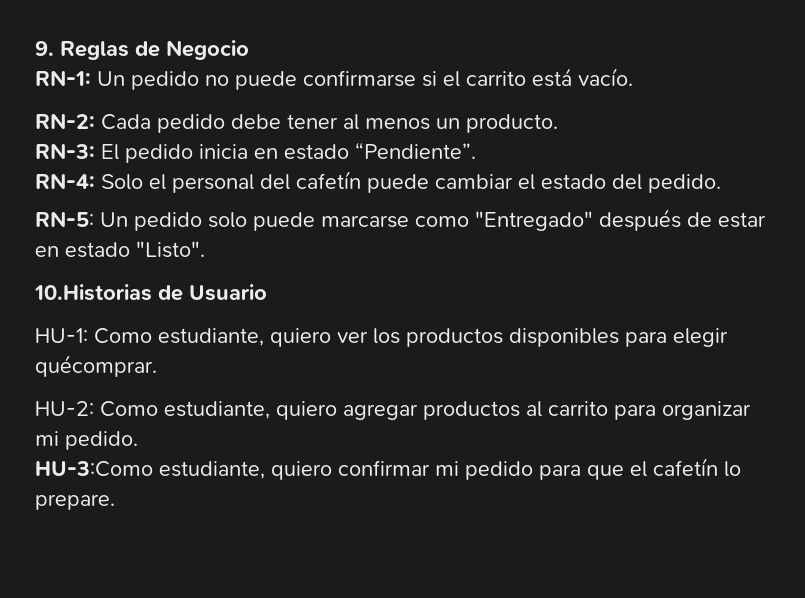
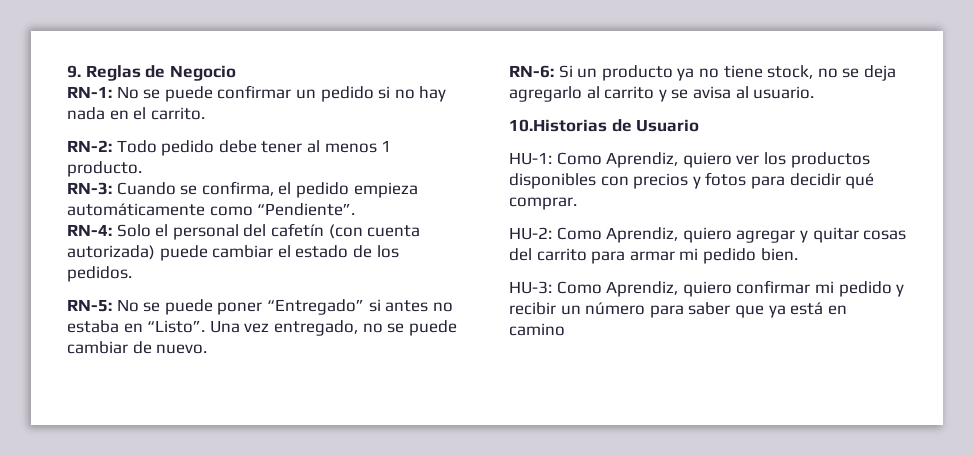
- RN-1: Un pedido no puede confirmarse si el carrito está vacío.
+ RN-1: No se puede confirmar un pedido si no hay nada en el carrito.
- RN-2: Cada pedido debe tener al menos un producto.
+ RN-2: Todo pedido debe tener al menos 1 producto.
- RN-3: El pedido inicia en estado “Pendiente”.
+ RN-3: Cuando se confirma, el pedido empieza automáticamente como “Pendiente”.
- RN-4: Solo el personal del cafetín puede cambiar el estado del pedido.
- RN-5: Un pedido solo puede marcarse como "Entregado" después de estar en estado "Listo".
+ RN-4: Solo el personal del cafetín (con cuenta autorizada) puede cambiar el estado de los pedidos.
+ RN-5: No se puede poner “Entregado” si antes no estaba en “Listo”. Una vez entregado, no se puede cambiar de nuevo.
+ RN-6: Si un producto ya no tiene stock, no se deja agregarlo al carrito y se avisa al usuario.
- HU-1: Como estudiante, quiero ver los productos disponibles para elegir quécomprar.
+ HU-1: Como Aprendiz, quiero ver los productos disponibles con precios y fotos para decidir qué comprar.
- HU-2: Como estudiante, quiero agregar productos al carrito para organizar mi pedido.
- HU-3:Como estudiante, quiero confirmar mi pedido para que el cafetín lo prepare.
+ HU-2: Como Aprendiz, quiero agregar y quitar cosas del carrito para armar mi pedido bien.
+ HU-3: Como Aprendiz, quiero confirmar mi pedido y recibir un número para saber que ya está en camino

